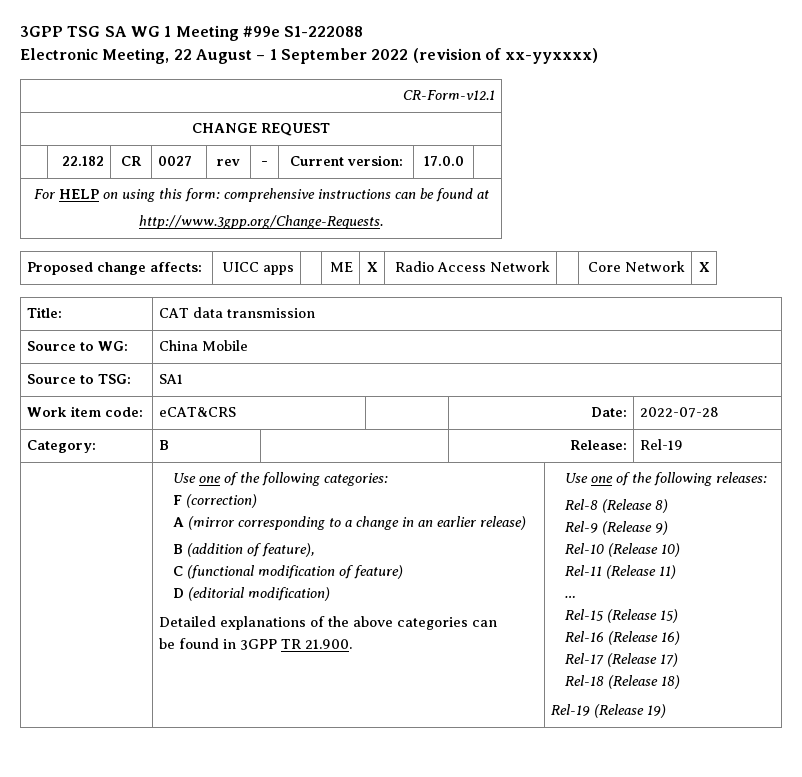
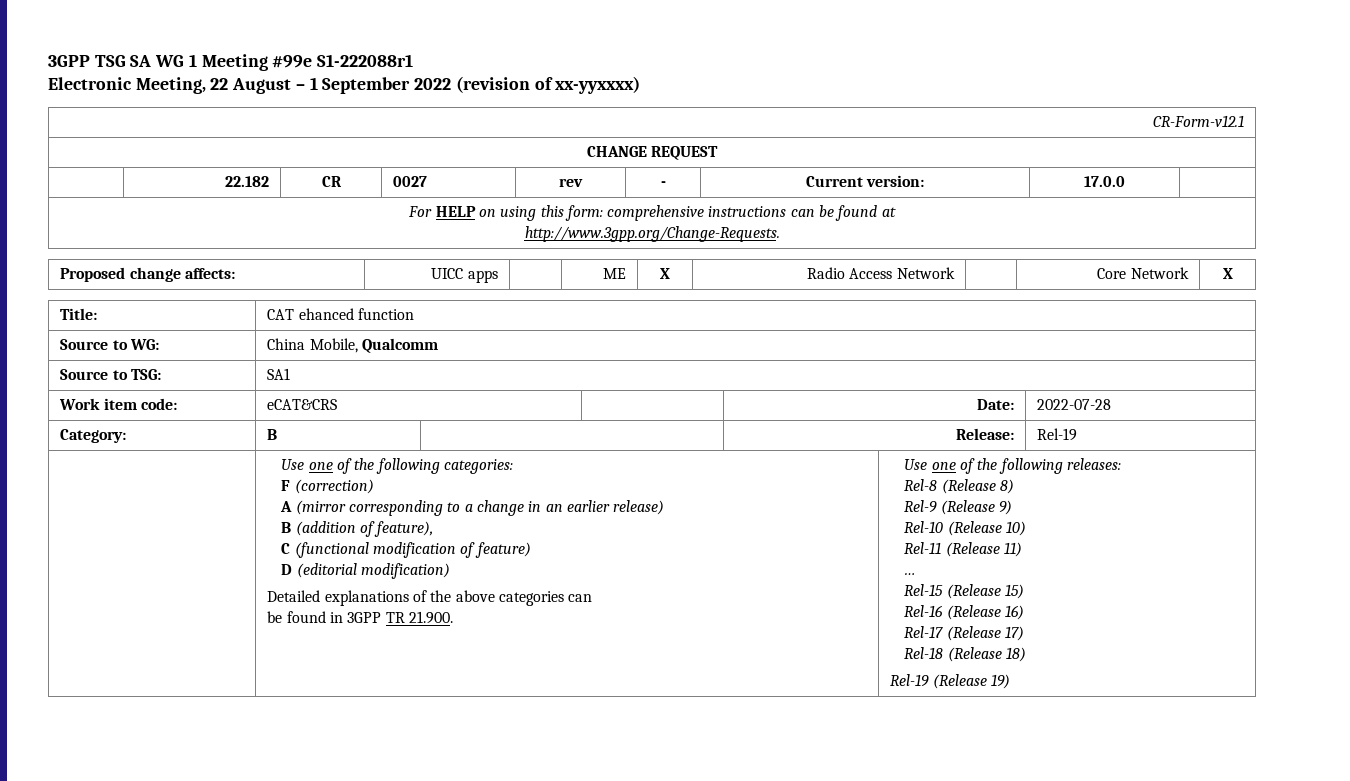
- 3GPP TSG SA WG 1 Meeting #99e S1-222088
+ 3GPP TSG SA WG 1 Meeting #99e S1-222088r1
- Title: | CAT data transmission
+ Title: | CAT ehanced function
- Source to WG: | China Mobile
+ Source to WG: | China Mobile, Qualcomm

